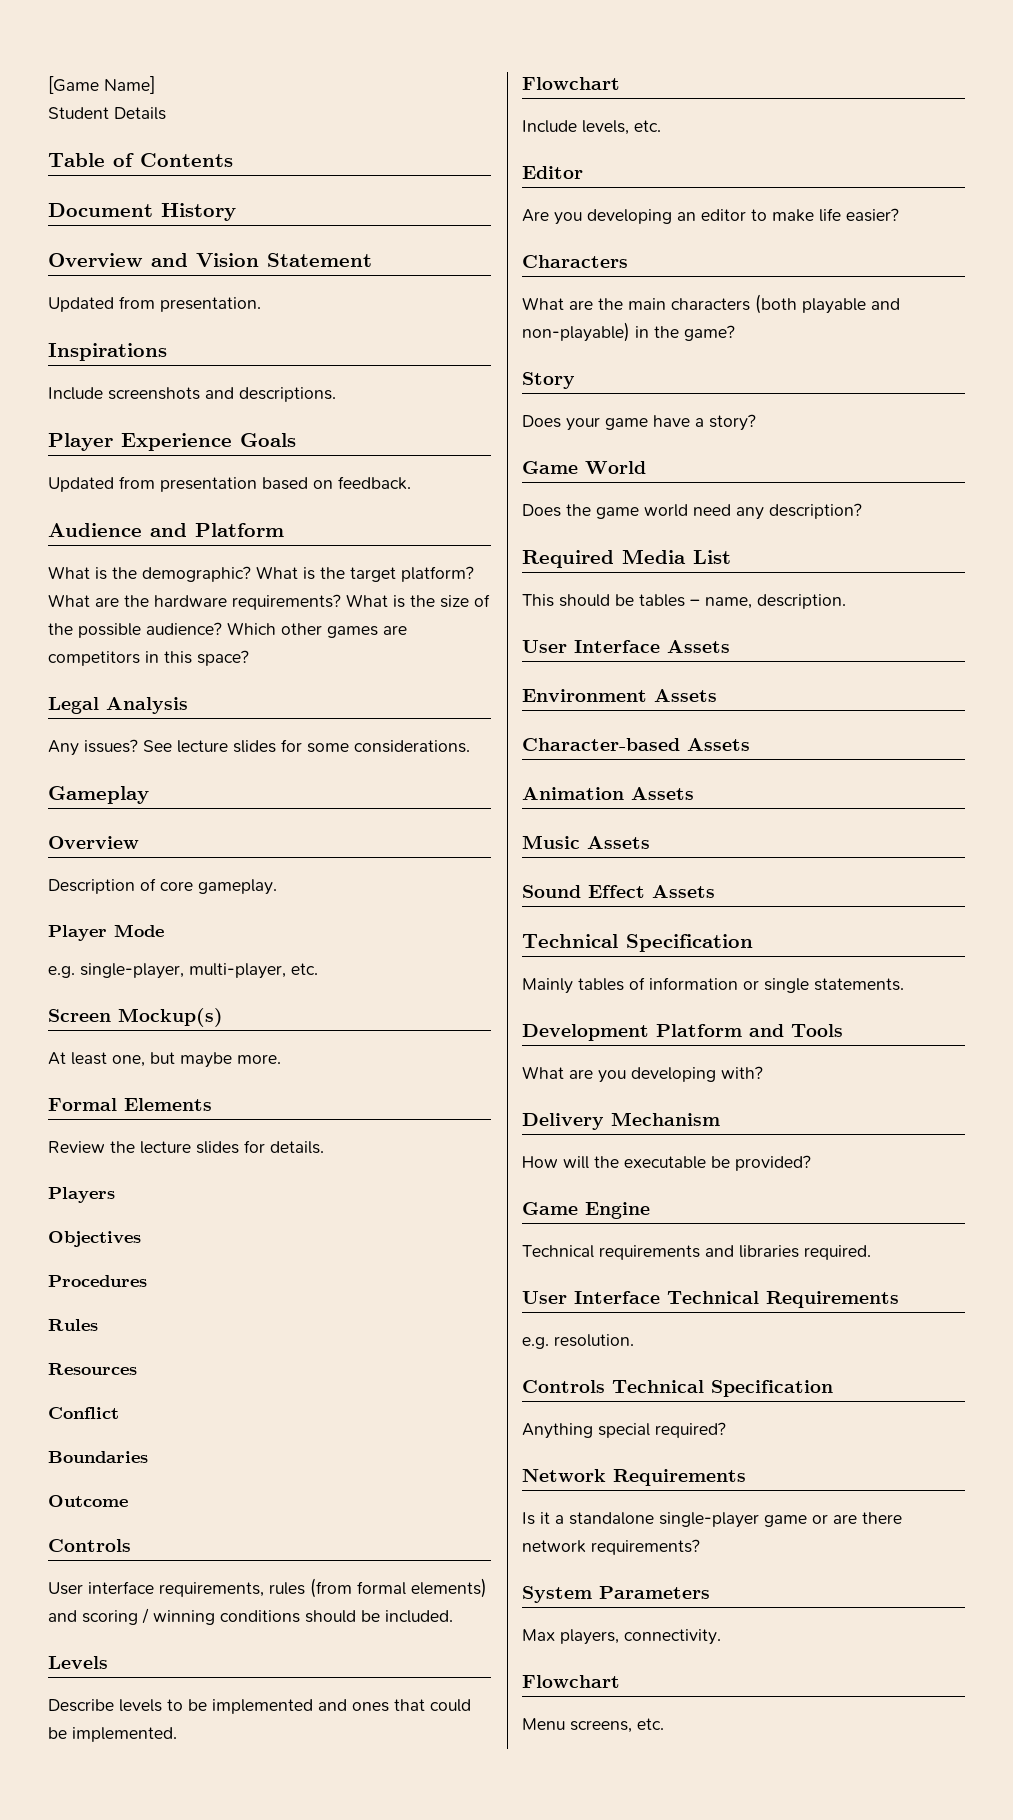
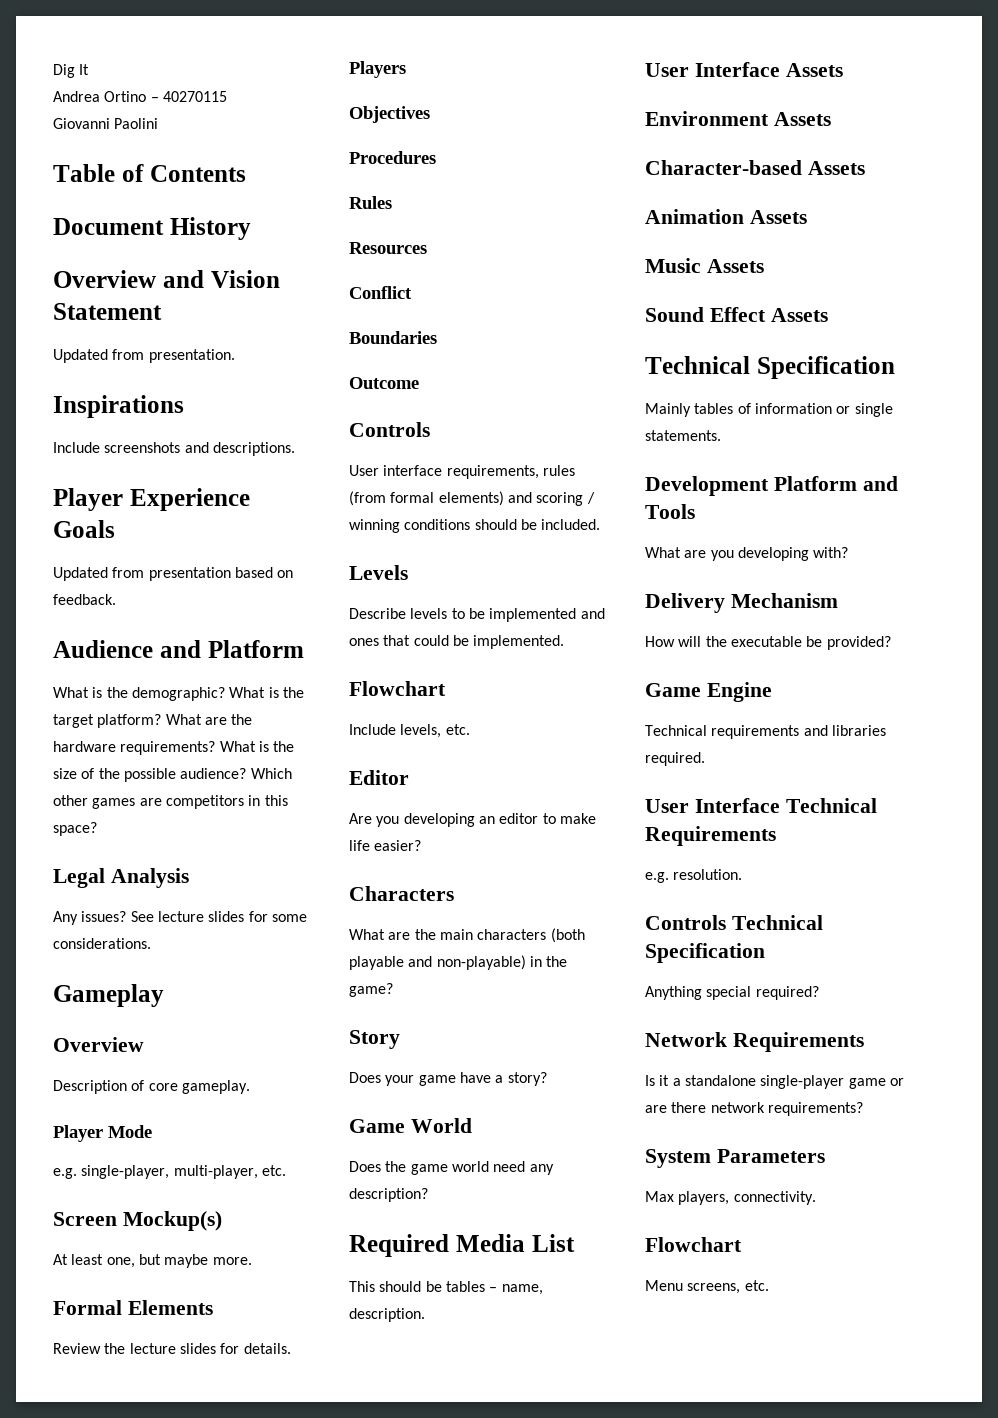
- [Game Name]
- Student Details
+ Dig It
+ Andrea Ortino – 40270115
+ Giovanni Paolini

